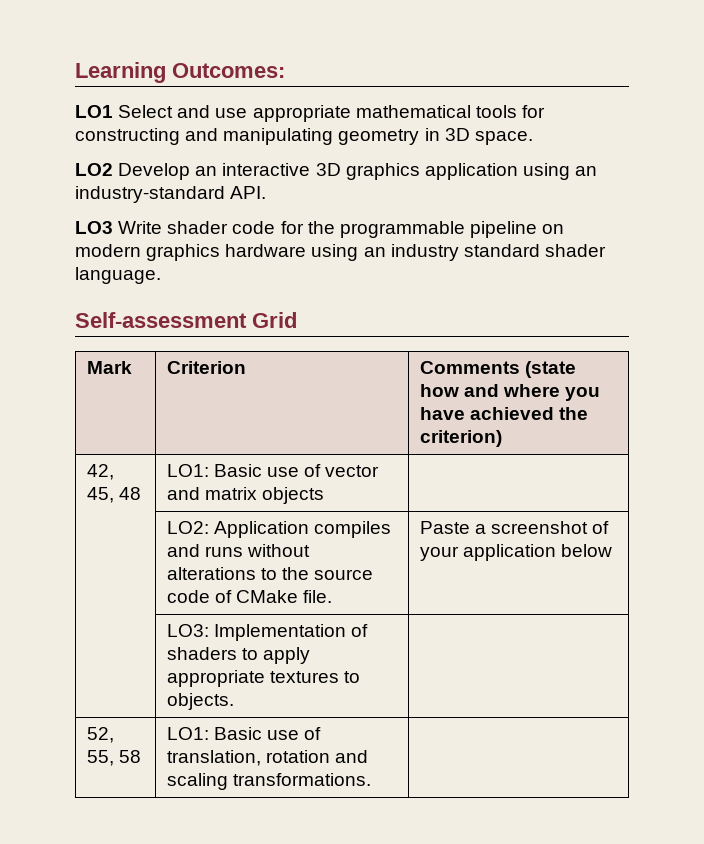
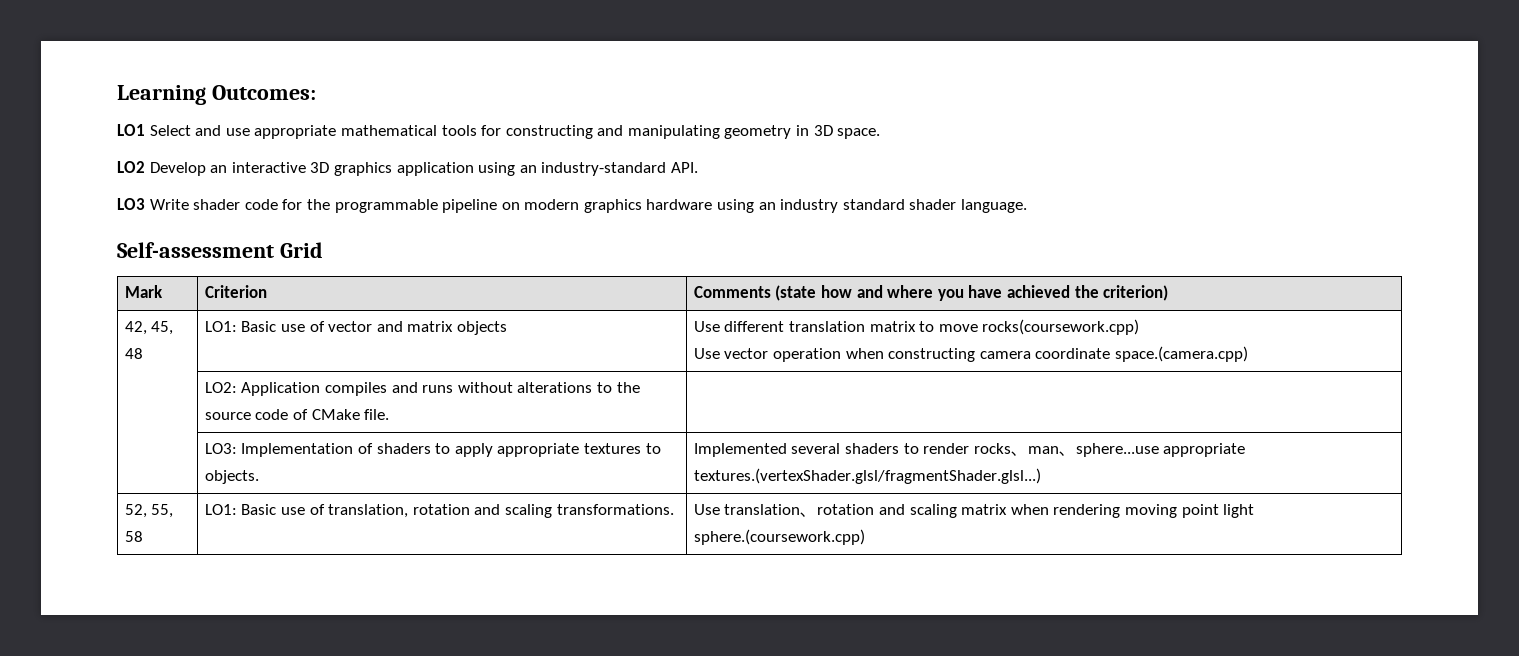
- 42, 45, 48 | LO1: Basic use of vector and matrix objects |
+ 42, 45, 48 | LO1: Basic use of vector and matrix objects | Use different translation matrix to move rocks(coursework.cpp)
+ Use vector operation when constructing camera coordinate space.(camera.cpp)
- | LO2: Application compiles and runs without alterations to the source code of CMake file. | Paste a screenshot of your application below
+ | LO2: Application compiles and runs without alterations to the source code of CMake file. |
- | LO3: Implementation of shaders to apply appropriate textures to objects. |
+ | LO3: Implementation of shaders to apply appropriate textures to objects. | Implemented several shaders to render rocks、man、sphere...use appropriate textures.(vertexShader.glsl/fragmentShader.glsl...)
- 52, 55, 58 | LO1: Basic use of translation, rotation and scaling transformations. |
+ 52, 55, 58 | LO1: Basic use of translation, rotation and scaling transformations. | Use translation、rotation and scaling matrix when rendering moving point light sphere.(coursework.cpp)

